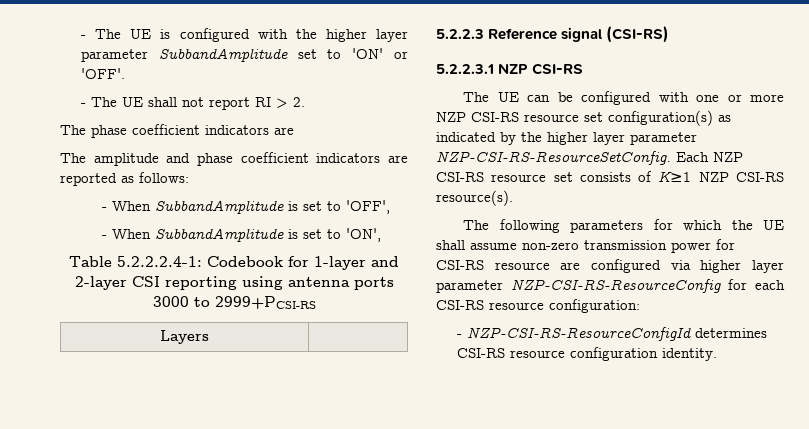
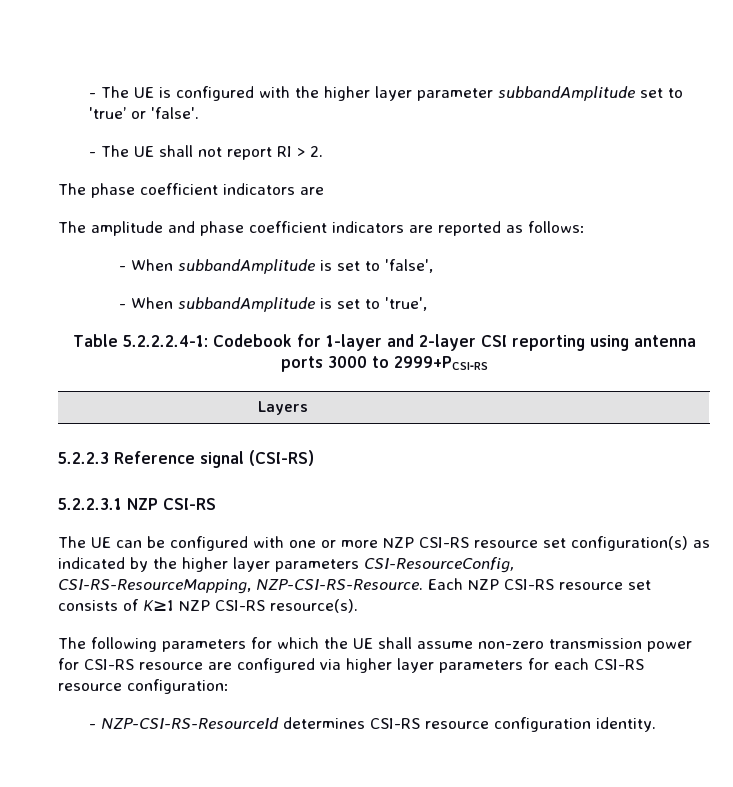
- - The UE is configured with the higher layer parameter SubbandAmplitude set to 'ON' or 'OFF'.
+ - The UE is configured with the higher layer parameter subbandAmplitude set to 'true’ or 'false'.
- - When SubbandAmplitude is set to 'OFF',
- - When SubbandAmplitude is set to 'ON',
+ - When subbandAmplitude is set to 'false',
+ - When subbandAmplitude is set to 'true',
- The UE can be configured with one or more NZP CSI-RS resource set configuration(s) as indicated by the higher layer parameter NZP-CSI-RS-ResourceSetConfig.
+ The UE can be configured with one or more NZP CSI-RS resource set configuration(s) as indicated by the higher layer parameters CSI-ResourceConfig, CSI-RS-ResourceMapping, NZP-CSI-RS-Resource.
- The following parameters for which the UE shall assume non-zero transmission power for CSI-RS resource are configured via higher layer parameter NZP-CSI-RS-ResourceConfig for each CSI-RS resource configuration:
+ The following parameters for which the UE shall assume non-zero transmission power for CSI-RS resource are configured via higher layer parameters for each CSI-RS resource configuration:
- - NZP-CSI-RS-ResourceConfigId determines CSI-RS resource configuration identity.
+ - NZP-CSI-RS-ResourceId determines CSI-RS resource configuration identity.

